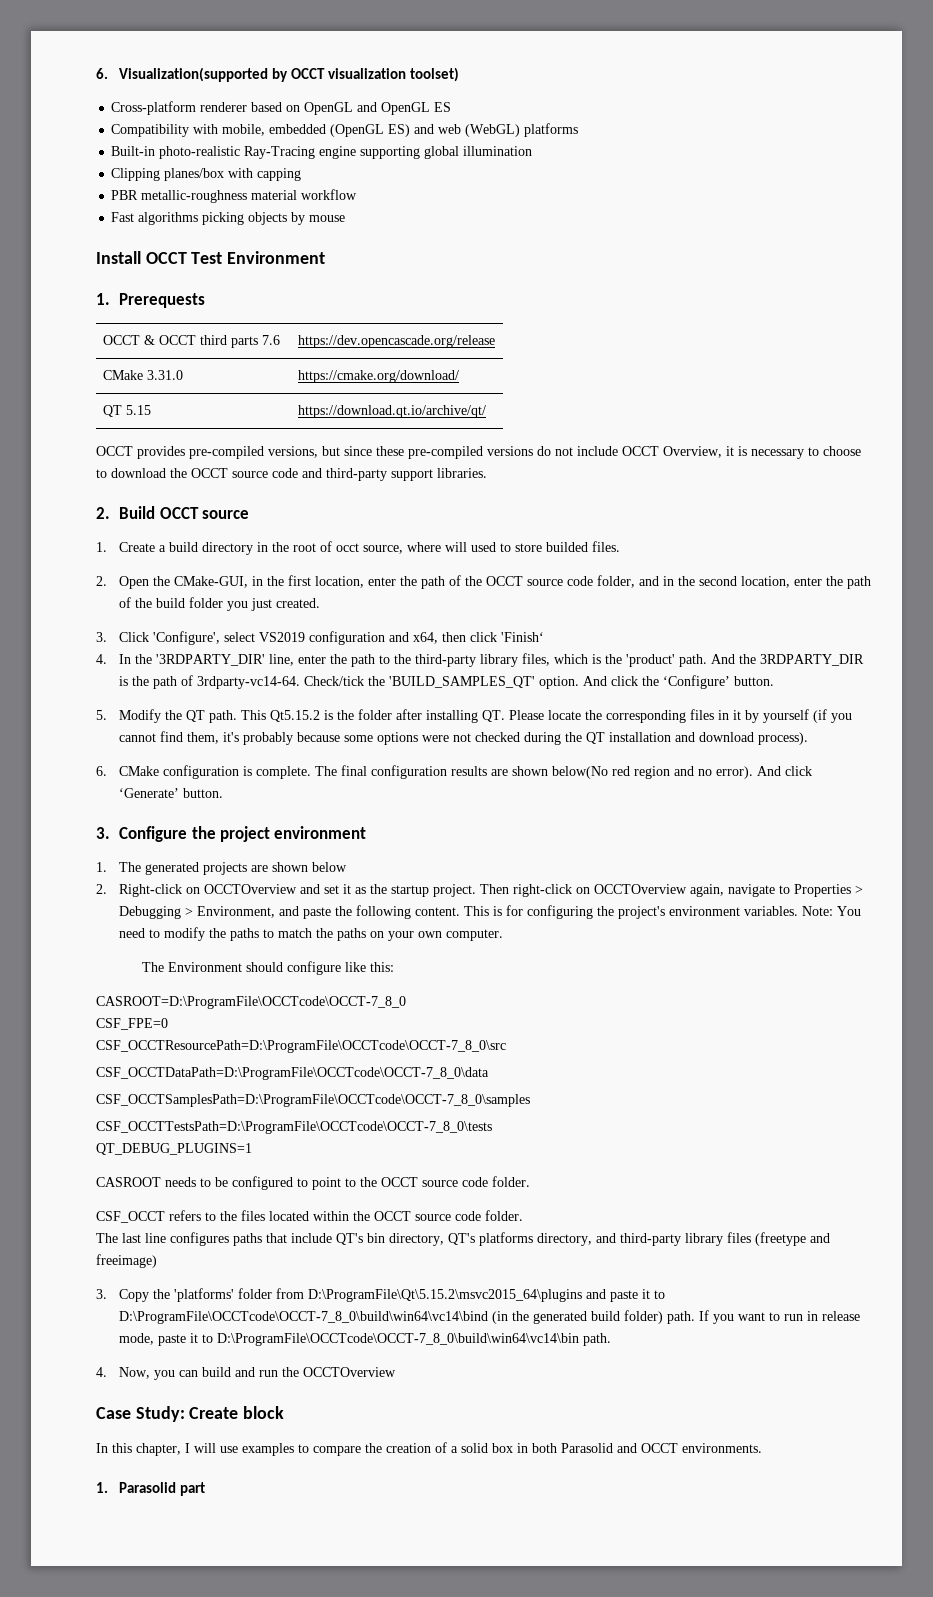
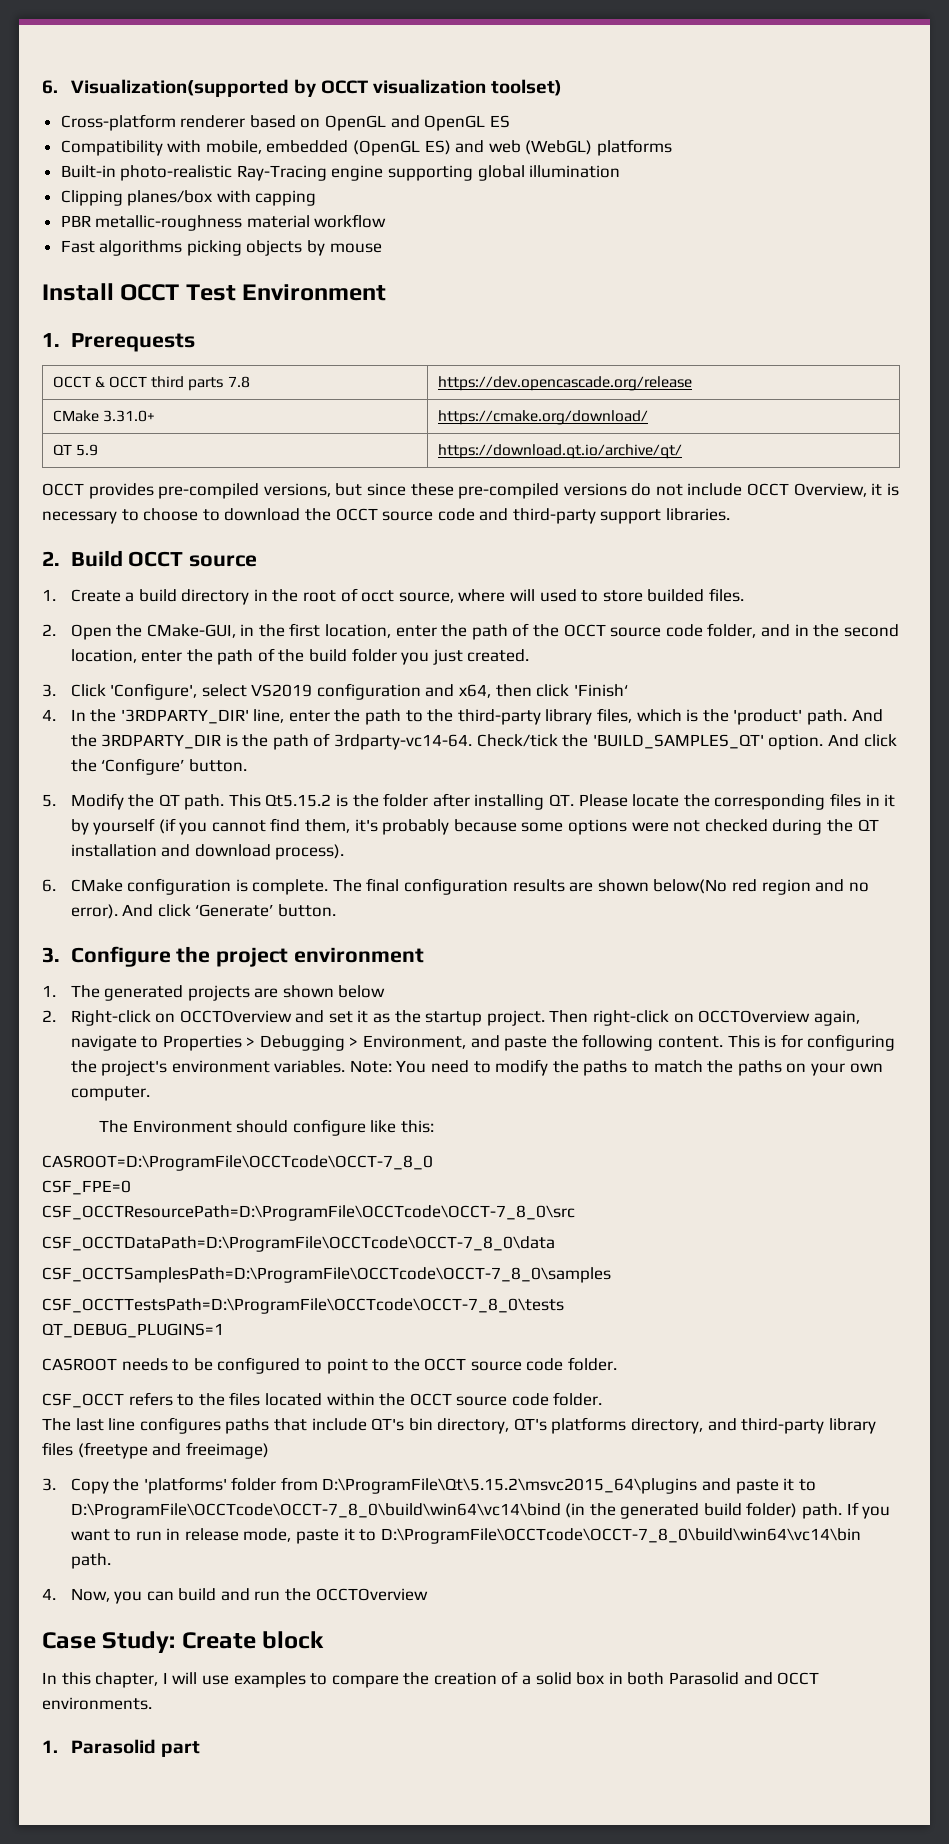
- OCCT & OCCT third parts 7.6 | https://dev.opencascade.org/release
+ OCCT & OCCT third parts 7.8 | https://dev.opencascade.org/release
- CMake 3.31.0 | https://cmake.org/download/
+ CMake 3.31.0+ | https://cmake.org/download/
- QT 5.15 | https://download.qt.io/archive/qt/
+ QT 5.9 | https://download.qt.io/archive/qt/

